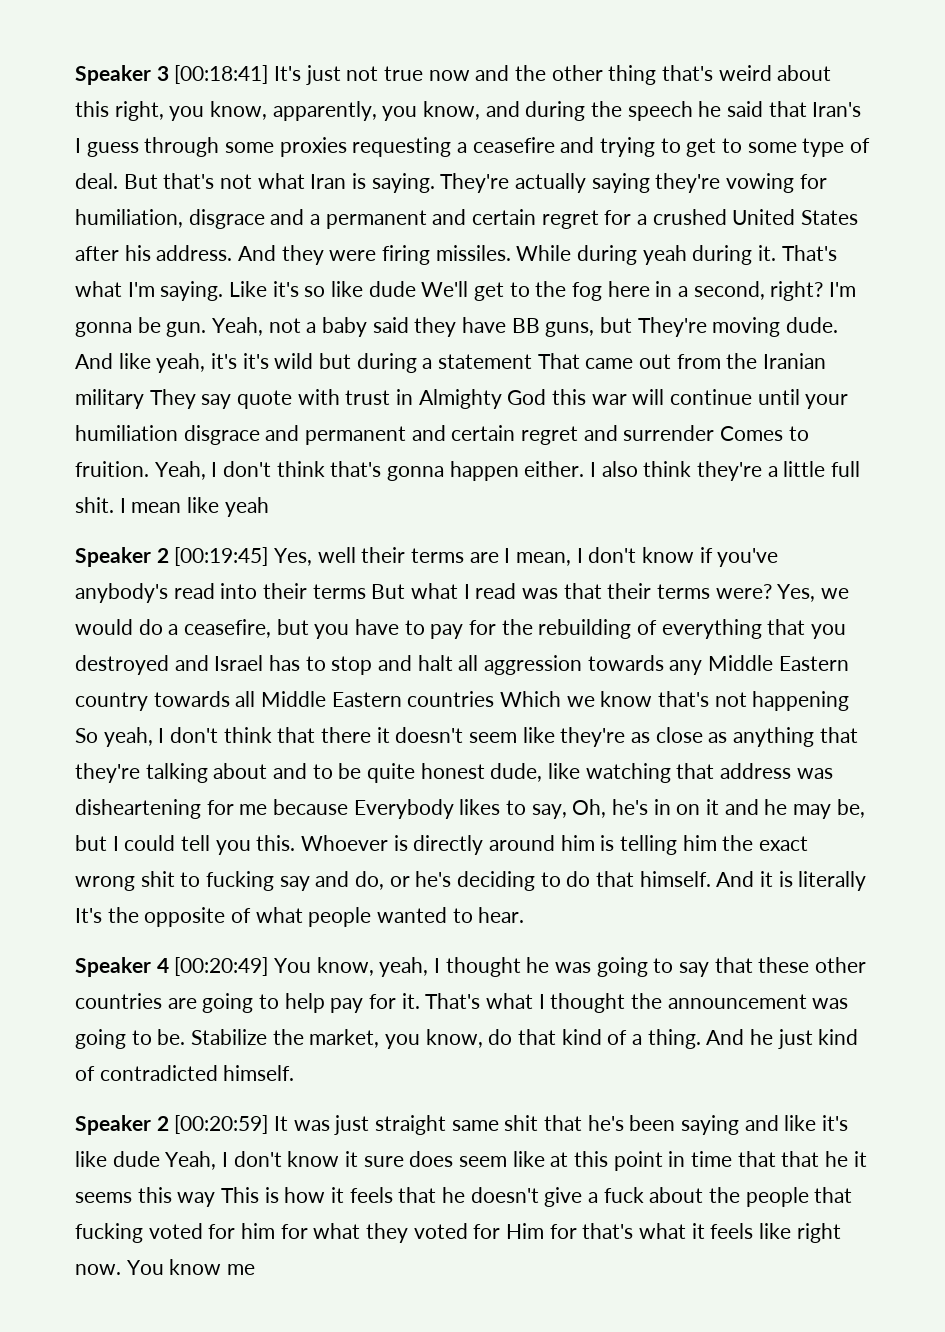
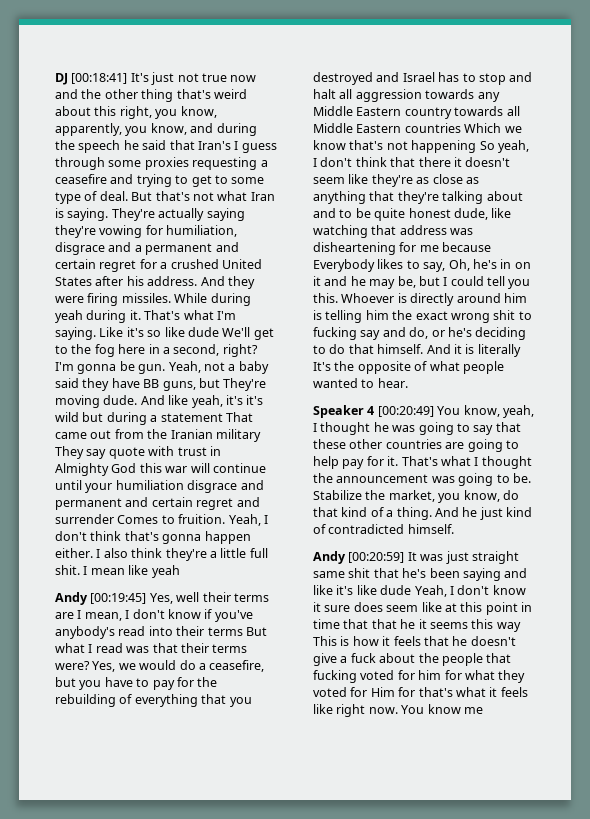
- Speaker 3 [00:18:41] It's just not true now and the other thing that's weird about this right, you know, apparently, you know, and during the speech he said that Iran's I guess through some proxies requesting a ceasefire and trying to get to some type of deal.
+ DJ [00:18:41] It's just not true now and the other thing that's weird about this right, you know, apparently, you know, and during the speech he said that Iran's I guess through some proxies requesting a ceasefire and trying to get to some type of deal.
- Speaker 2 [00:19:45] Yes, well their terms are I mean, I don't know if you've anybody's read into their terms But what I read was that their terms were?
+ Andy [00:19:45] Yes, well their terms are I mean, I don't know if you've anybody's read into their terms But what I read was that their terms were?
- Speaker 2 [00:20:59] It was just straight same shit that he's been saying and like it's like dude Yeah, I don't know it sure does seem like at this point in time that that he it seems this way This is how it feels that he doesn't give a fuck about the people that fucking voted for him for what they voted for Him for that's what it feels like right now.
+ Andy [00:20:59] It was just straight same shit that he's been saying and like it's like dude Yeah, I don't know it sure does seem like at this point in time that that he it seems this way This is how it feels that he doesn't give a fuck about the people that fucking voted for him for what they voted for Him for that's what it feels like right now.

